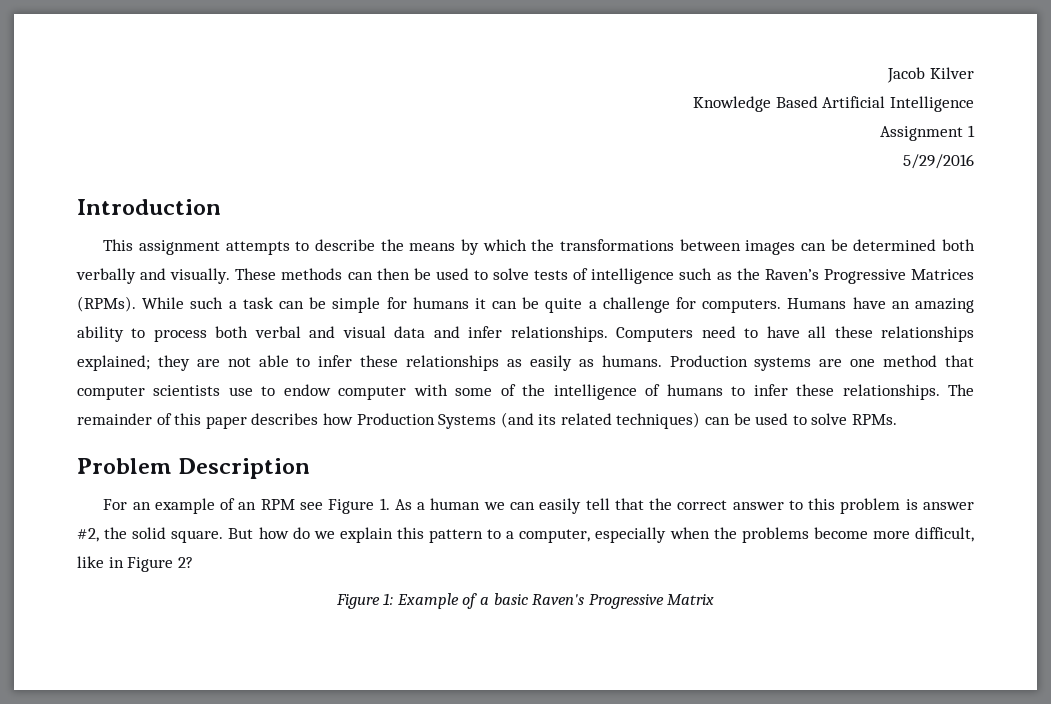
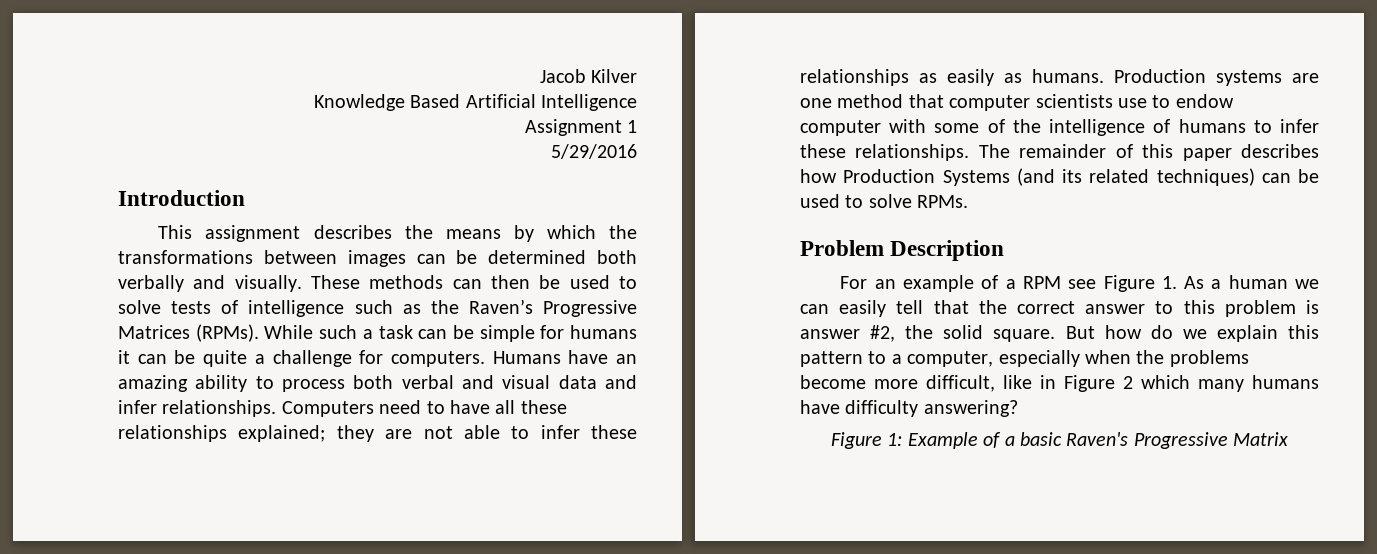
- This assignment attempts to describe the means by which the transformations between images can be determined both verbally and visually.
+ This assignment describes the means by which the transformations between images can be determined both verbally and visually.
- For an example of an RPM see Figure 1. As a human we can easily tell that the correct answer to this problem is answer #2, the solid square.
+ For an example of a RPM see Figure 1. As a human we can easily tell that the correct answer to this problem is answer #2, the solid square.
- But how do we explain this pattern to a computer, especially when the problems become more difficult, like in Figure 2?
+ But how do we explain this pattern to a computer, especially when the problems become more difficult, like in Figure 2 which many humans have difficulty answering?

